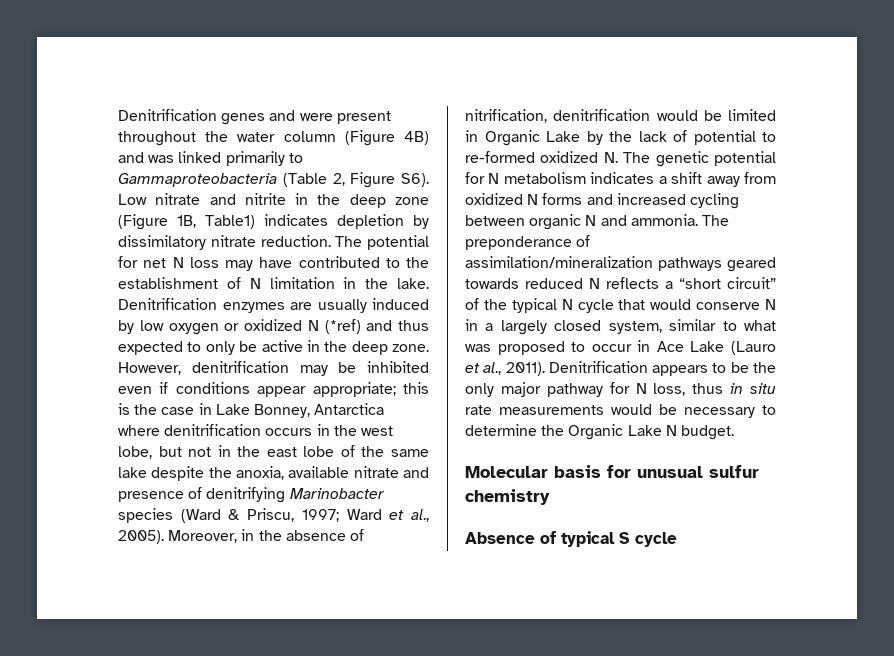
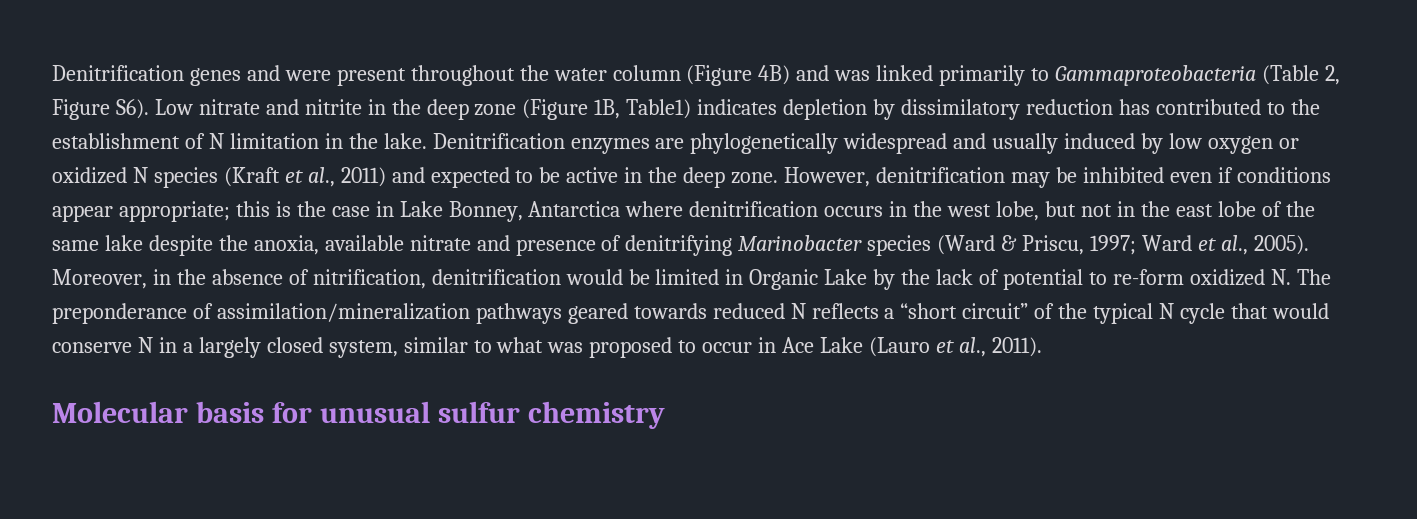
- Denitrification genes and were present throughout the water column (Figure 4B) and was linked primarily to Gammaproteobacteria (Table 2, Figure S6). Low nitrate and nitrite in the deep zone (Figure 1B, Table1) indicates depletion by dissimilatory nitrate reduction. The potential for net N loss may have contributed to the establishment of N limitation in the lake.
+ Denitrification genes and were present throughout the water column (Figure 4B) and was linked primarily to Gammaproteobacteria (Table 2, Figure S6). Low nitrate and nitrite in the deep zone (Figure 1B, Table1) indicates depletion by dissimilatory reduction has contributed to the establishment of N limitation in the lake.
- Denitrification enzymes are usually induced by low oxygen or oxidized N (*ref) and thus expected to only be active in the deep zone.
+ Denitrification enzymes are phylogenetically widespread and usually induced by low oxygen or oxidized N species (Kraft et al., 2011) and expected to be active in the deep zone.
- Moreover, in the absence of nitrification, denitrification would be limited in Organic Lake by the lack of potential to re-formed oxidized N. The genetic potential for N metabolism indicates a shift away from oxidized N forms and increased cycling between organic N and ammonia. The preponderance of assimilation/mineralization pathways geared towards reduced N reflects a “short circuit” of the typical N cycle that would conserve N in a largely closed system, similar to what was proposed to occur in Ace Lake (Lauro et al., 2011). Denitrification appears to be the only major pathway for N loss, thus in situ rate measurements would be necessary to determine the Organic Lake N budget.
+ Moreover, in the absence of nitrification, denitrification would be limited in Organic Lake by the lack of potential to re-form oxidized N. The preponderance of assimilation/mineralization pathways geared towards reduced N reflects a “short circuit” of the typical N cycle that would conserve N in a largely closed system, similar to what was proposed to occur in Ace Lake (Lauro et al., 2011).
- Absence of typical S cycle

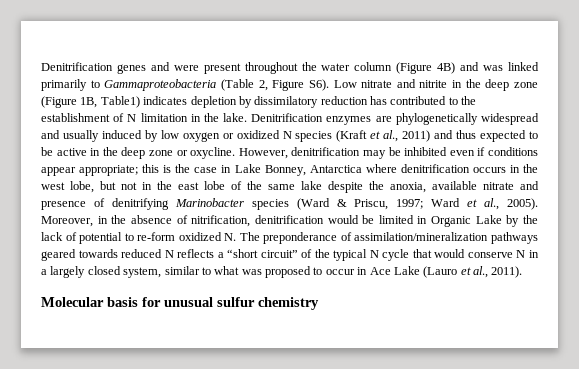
- Denitrification enzymes are phylogenetically widespread and usually induced by low oxygen or oxidized N species (Kraft et al., 2011) and expected to be active in the deep zone.
+ Denitrification enzymes are phylogenetically widespread and usually induced by low oxygen or oxidized N species (Kraft et al., 2011) and thus expected to be active in the deep zone or oxycline.

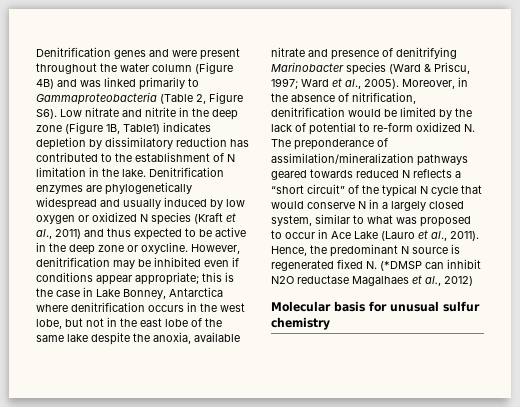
- Moreover, in the absence of nitrification, denitrification would be limited in Organic Lake by the lack of potential to re-form oxidized N. The preponderance of assimilation/mineralization pathways geared towards reduced N reflects a “short circuit” of the typical N cycle that would conserve N in a largely closed system, similar to what was proposed to occur in Ace Lake (Lauro et al., 2011).
+ Moreover, in the absence of nitrification, denitrification would be limited by the lack of potential to re-form oxidized N. The preponderance of assimilation/mineralization pathways geared towards reduced N reflects a “short circuit” of the typical N cycle that would conserve N in a largely closed system, similar to what was proposed to occur in Ace Lake (Lauro et al., 2011). Hence, the predominant N source is regenerated fixed N. (*DMSP can inhibit N2O reductase Magalhaes et al., 2012)

